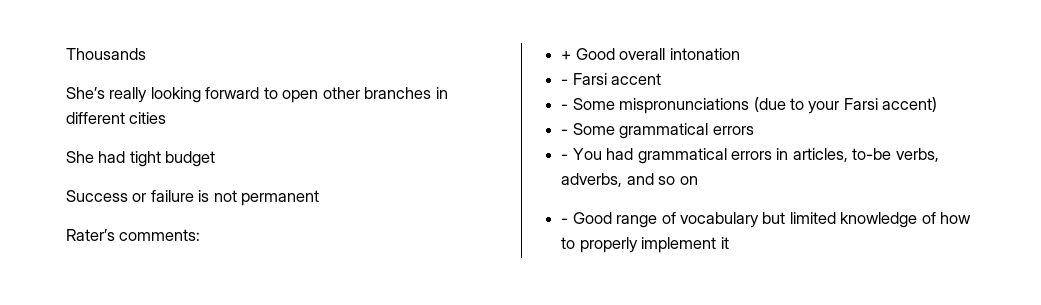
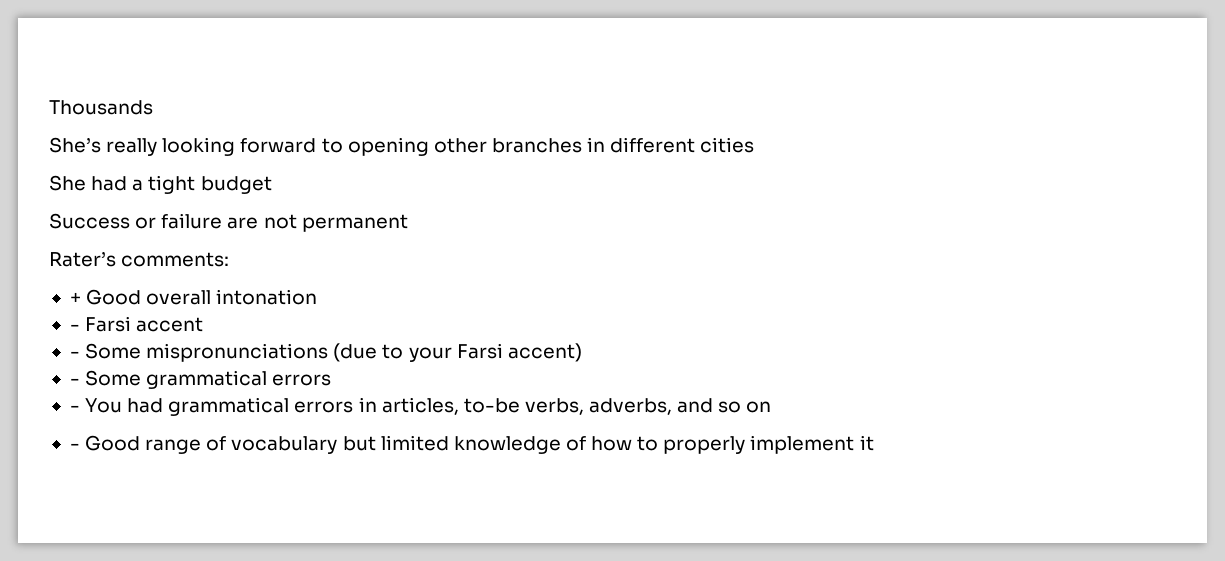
- She’s really looking forward to open other branches in different cities
+ She’s really looking forward to opening other branches in different cities
- She had tight budget
+ She had a tight budget
- Success or failure is not permanent
+ Success or failure are not permanent

